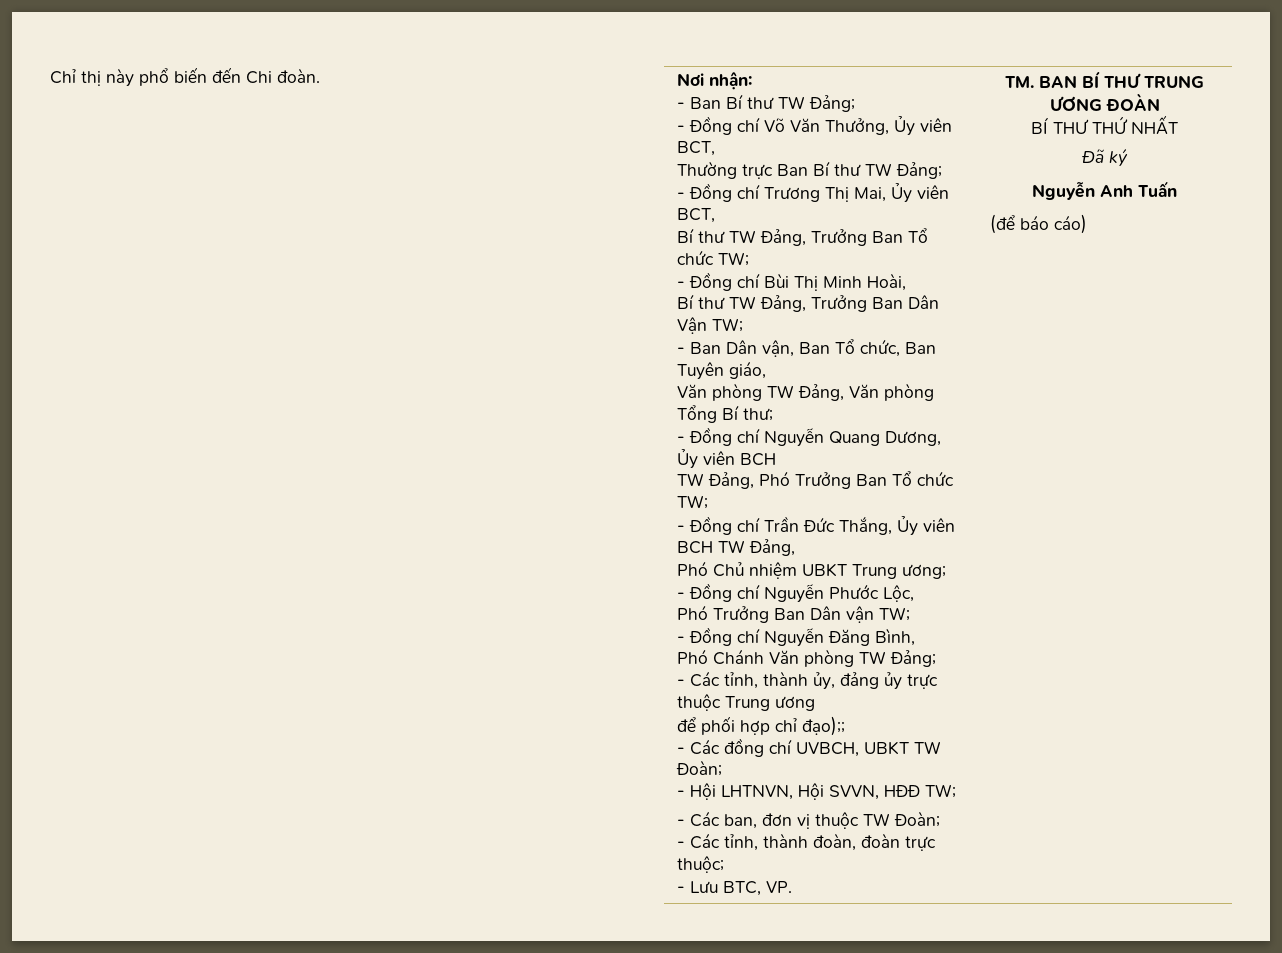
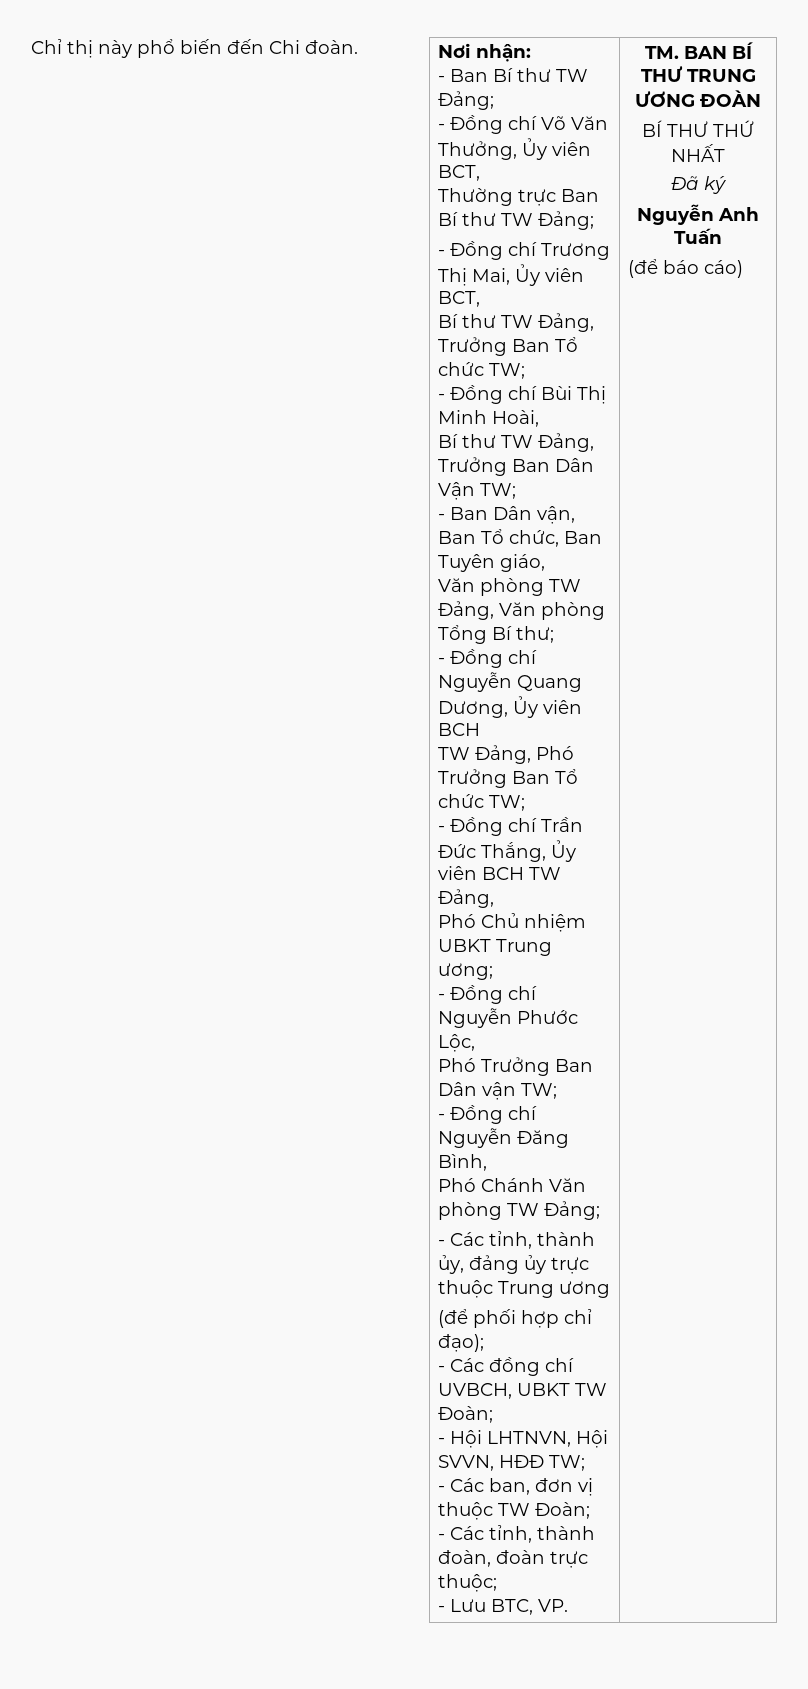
- để phối hợp chỉ đạo);;
+ (để phối hợp chỉ đạo);

